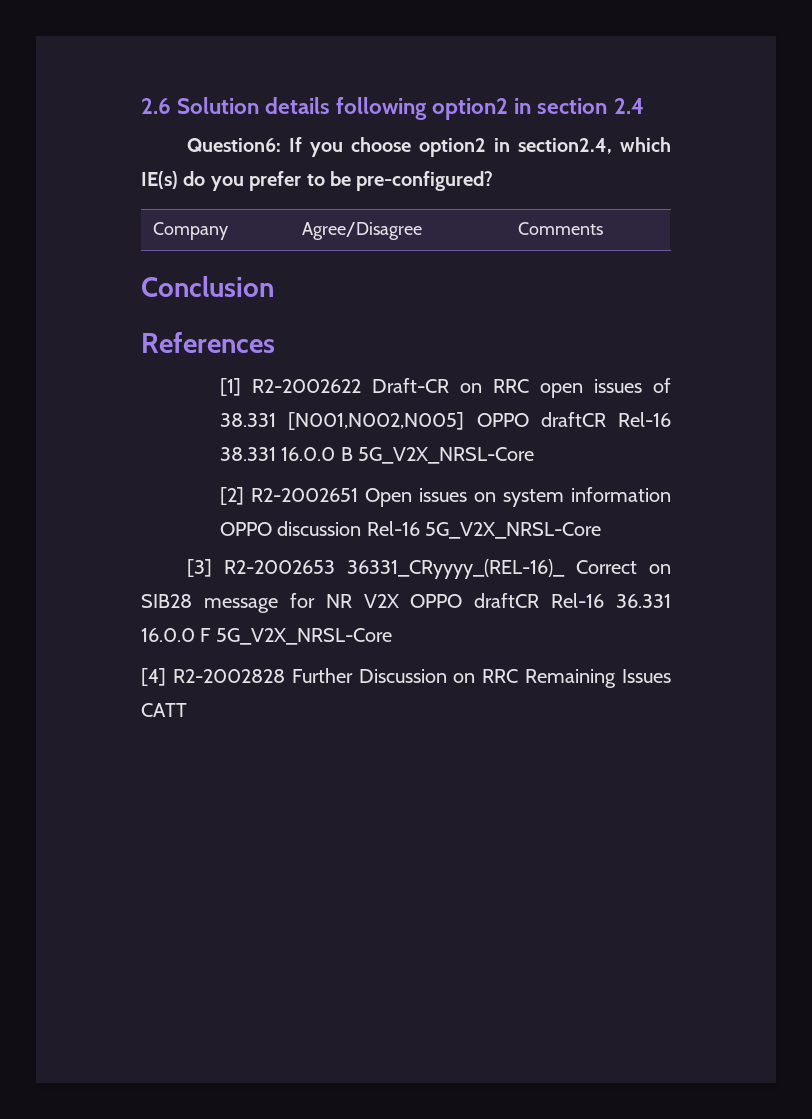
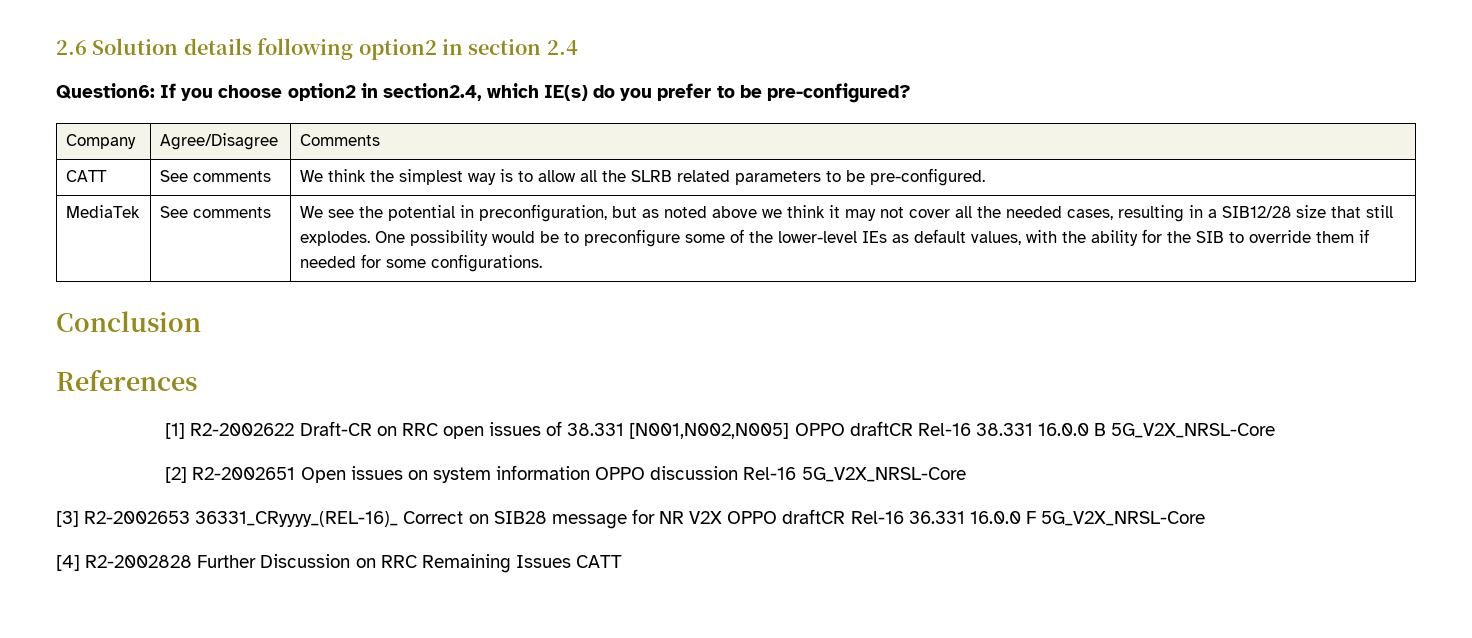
+ CATT | See comments | We think the simplest way is to allow all the SLRB related parameters to be pre-configured.
+ MediaTek | See comments | We see the potential in preconfiguration, but as noted above we think it may not cover all the needed cases, resulting in a SIB12/28 size that still explodes. One possibility would be to preconfigure some of the lower-level IEs as default values, with the ability for the SIB to override them if needed for some configurations.

